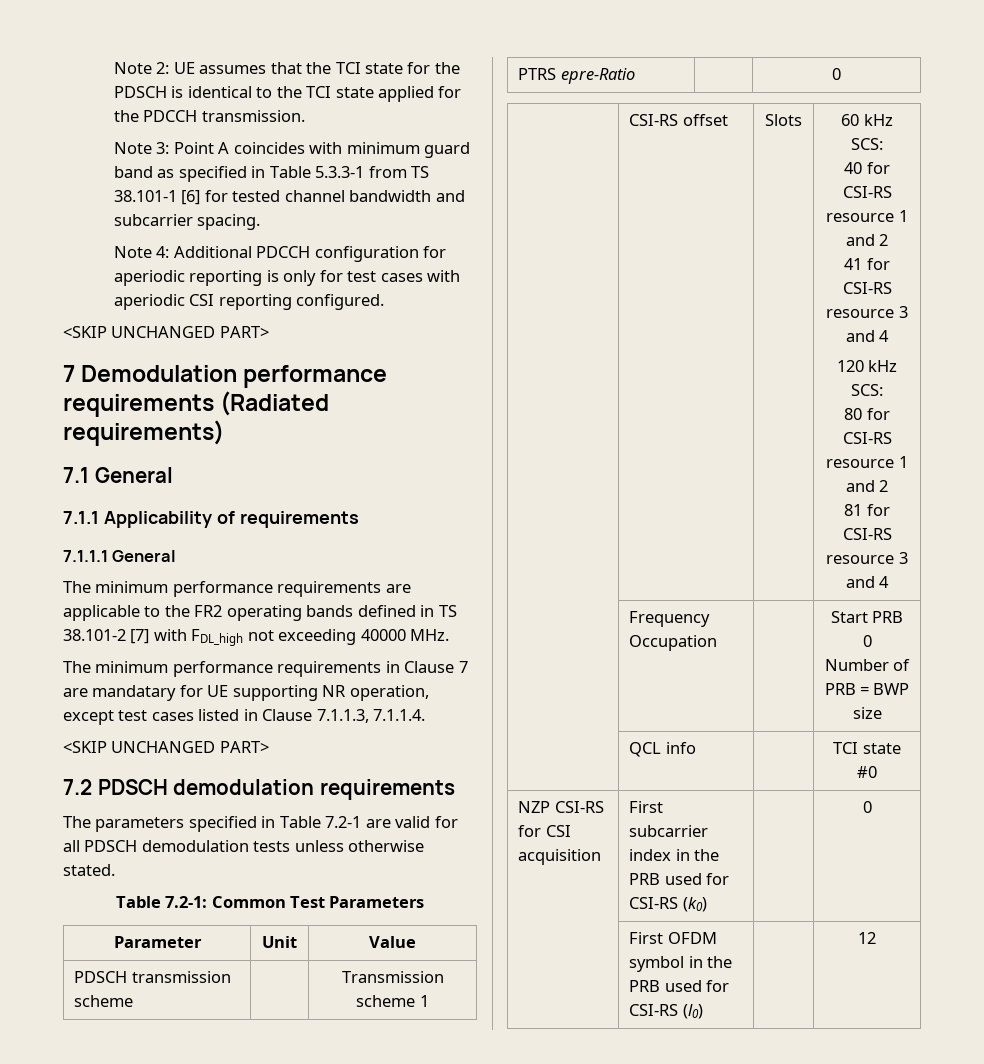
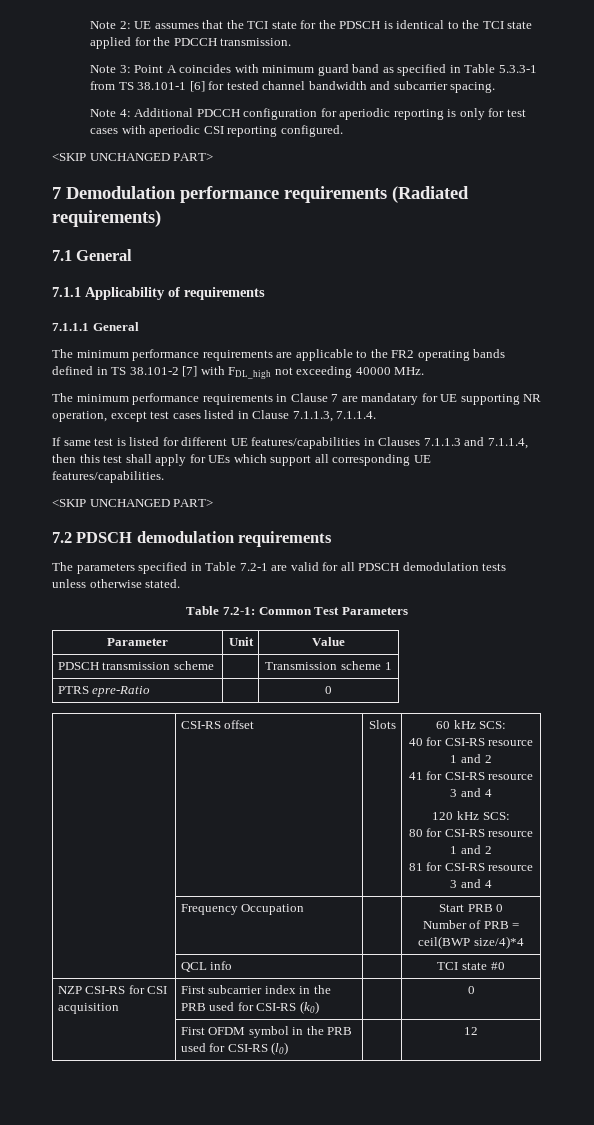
+ If same test is listed for different UE features/capabilities in Clauses 7.1.1.3 and 7.1.1.4, then this test shall apply for UEs which support all corresponding UE features/capabilities.
  | Frequency Occupation | | Start PRB 0
- Number of PRB = BWP size
+ Number of PRB = ceil(BWP size/4)*4

